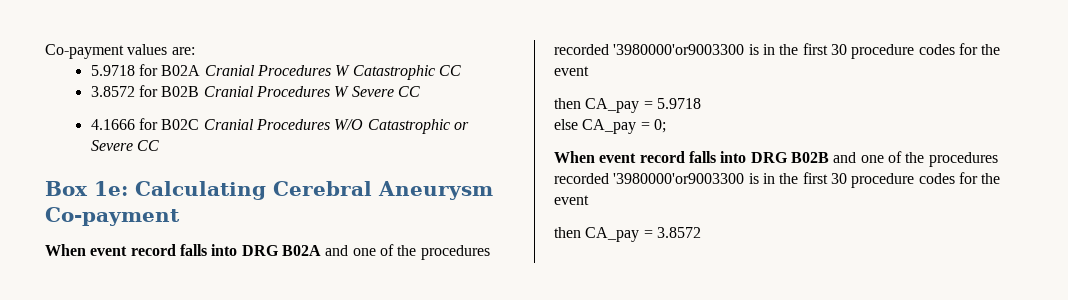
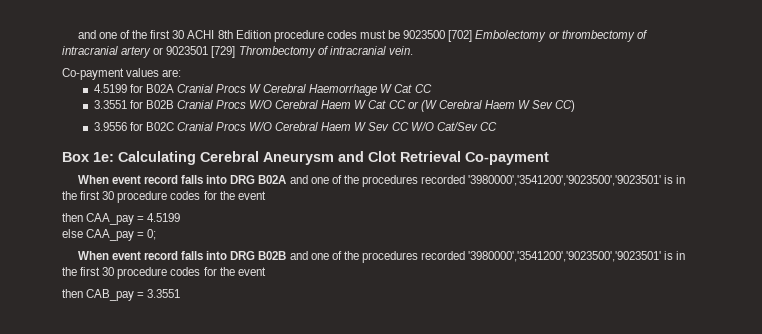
+ and one of the first 30 ACHI 8th Edition procedure codes must be 9023500 [702] Embolectomy or thrombectomy of intracranial artery or 9023501 [729] Thrombectomy of intracranial vein.
- 5.9718 for B02A Cranial Procedures W Catastrophic CC
- 3.8572 for B02B Cranial Procedures W Severe CC
- 4.1666 for B02C Cranial Procedures W/O Catastrophic or Severe CC
+ 4.5199 for B02A Cranial Procs W Cerebral Haemorrhage W Cat CC
+ 3.3551 for B02B Cranial Procs W/O Cerebral Haem W Cat CC or (W Cerebral Haem W Sev CC)
+ 3.9556 for B02C Cranial Procs W/O Cerebral Haem W Sev CC W/O Cat/Sev CC
- Box 1e: Calculating Cerebral Aneurysm Co-payment
+ Box 1e: Calculating Cerebral Aneurysm and Clot Retrieval Co-payment
- When event record falls into DRG B02A and one of the procedures recorded '3980000'or9003300 is in the first 30 procedure codes for the event
+ When event record falls into DRG B02A and one of the procedures recorded '3980000','3541200','9023500','9023501' is in the first 30 procedure codes for the event
- then CA_pay = 5.9718
+ then CAA_pay = 4.5199
- else CA_pay = 0;
+ else CAA_pay = 0;
- When event record falls into DRG B02B and one of the procedures recorded '3980000'or9003300 is in the first 30 procedure codes for the event
+ When event record falls into DRG B02B and one of the procedures recorded '3980000','3541200','9023500','9023501' is in the first 30 procedure codes for the event
- then CA_pay = 3.8572
+ then CAB_pay = 3.3551

